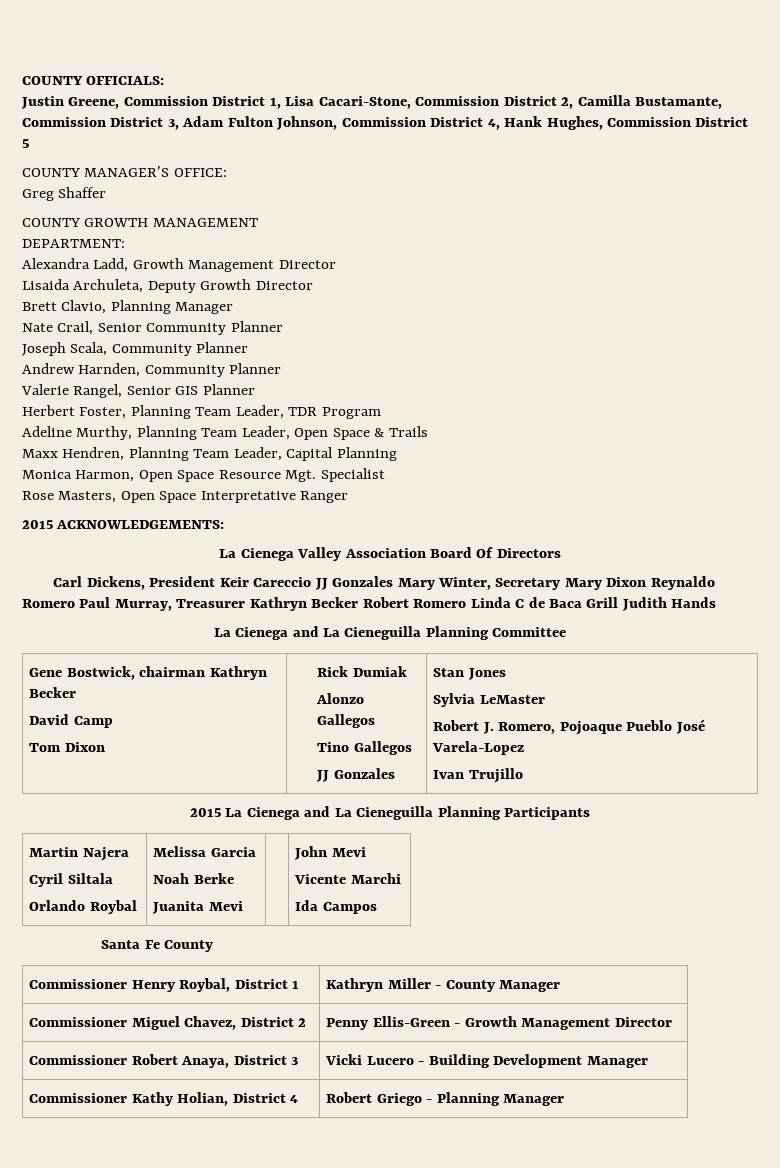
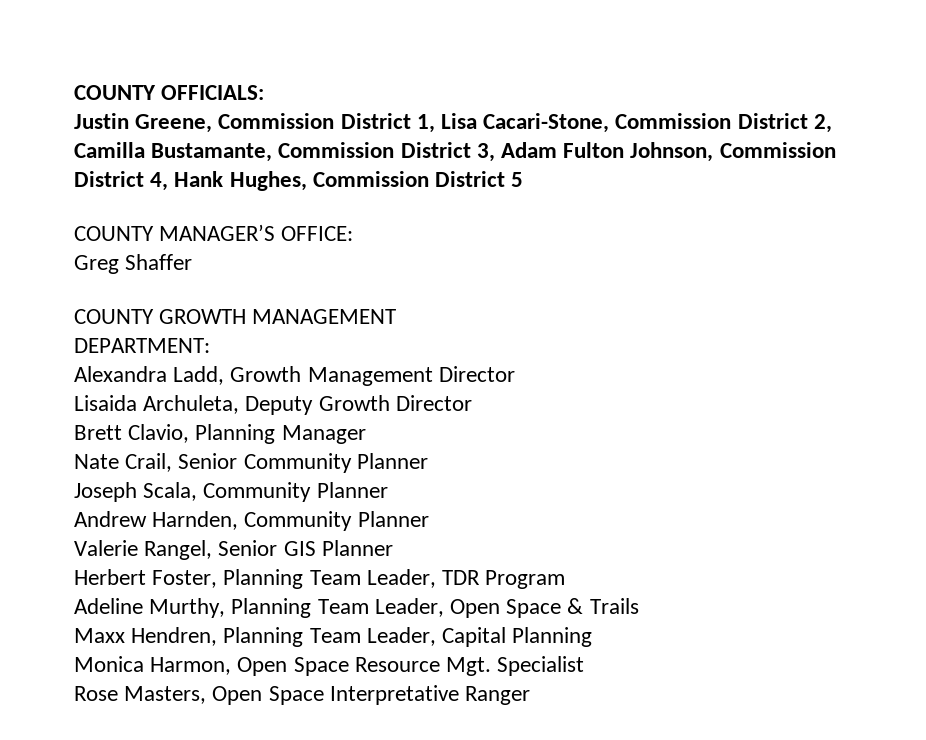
- 2015 ACKNOWLEDGEMENTS:
- La Cienega Valley Association Board Of Directors
- Carl Dickens, President Keir Careccio JJ Gonzales Mary Winter, Secretary Mary Dixon Reynaldo Romero Paul Murray, Treasurer Kathryn Becker Robert Romero Linda C de Baca Grill Judith Hands
- La Cienega and La Cieneguilla Planning Committee
- Gene Bostwick, chairman Kathryn Becker
- David Camp
- Tom Dixon | Rick Dumiak
- Alonzo Gallegos
- Tino Gallegos
- JJ Gonzales | Stan Jones
- Sylvia LeMaster
- Robert J. Romero, Pojoaque Pueblo José Varela-Lopez
- Ivan Trujillo
- 2015 La Cienega and La Cieneguilla Planning Participants
- Martin Najera
- Cyril Siltala
- Orlando Roybal | Melissa Garcia
- Noah Berke
- Juanita Mevi | | John Mevi
- Vicente Marchi
- Ida Campos
- Santa Fe County
- Commissioner Henry Roybal, District 1 | Kathryn Miller - County Manager
- Commissioner Miguel Chavez, District 2 | Penny Ellis-Green - Growth Management Director
- Commissioner Robert Anaya, District 3 | Vicki Lucero - Building Development Manager
- Commissioner Kathy Holian, District 4 | Robert Griego - Planning Manager

